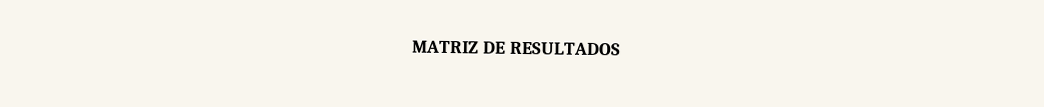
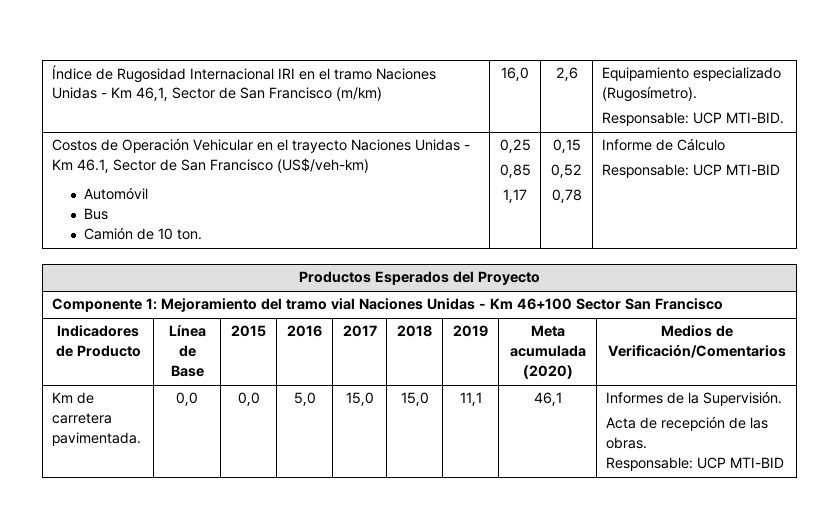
- MATRIZ DE RESULTADOS
+ Índice de Rugosidad Internacional IRI en el tramo Naciones Unidas - Km 46,1, Sector de San Francisco (m/km) | 16,0 | 2,6 | Equipamiento especializado (Rugosímetro).
+ Responsable: UCP MTI-BID.
+ Costos de Operación Vehicular en el trayecto Naciones Unidas - Km 46.1, Sector de San Francisco (US$/veh-km)
+ Automóvil
+ Bus
+ Camión de 10 ton. | 0,25
+ 0,85
+ 1,17 | 0,15
+ 0,52
+ 0,78 | Informe de Cálculo
+ Responsable: UCP MTI-BID
+ Productos Esperados del Proyecto
+ Componente 1: Mejoramiento del tramo vial Naciones Unidas - Km 46+100 Sector San Francisco
+ Indicadores de Producto | Línea de Base | 2015 | 2016 | 2017 | 2018 | 2019 | Meta acumulada (2020) | Medios de Verificación/Comentarios
+ Km de carretera pavimentada. | 0,0 | 0,0 | 5,0 | 15,0 | 15,0 | 11,1 | 46,1 | Informes de la Supervisión.
+ Acta de recepción de las obras.
+ Responsable: UCP MTI-BID

